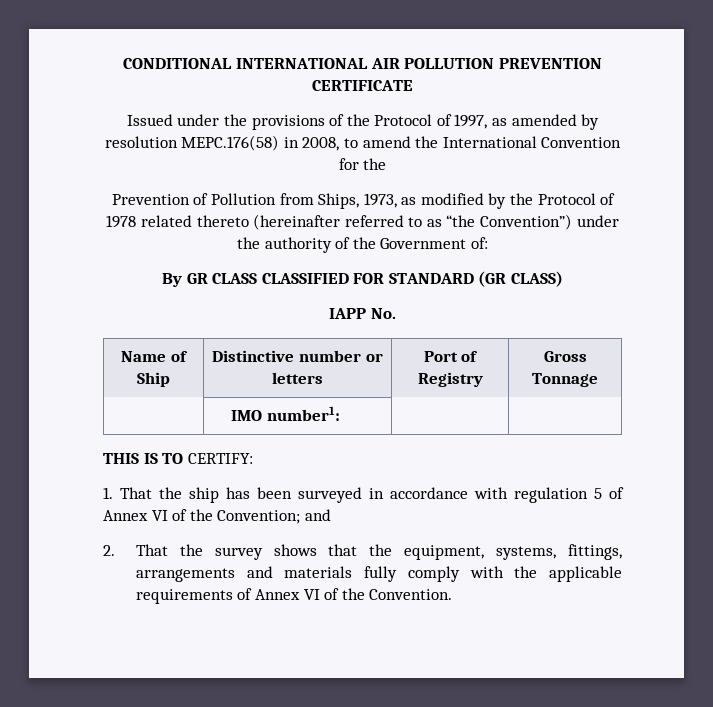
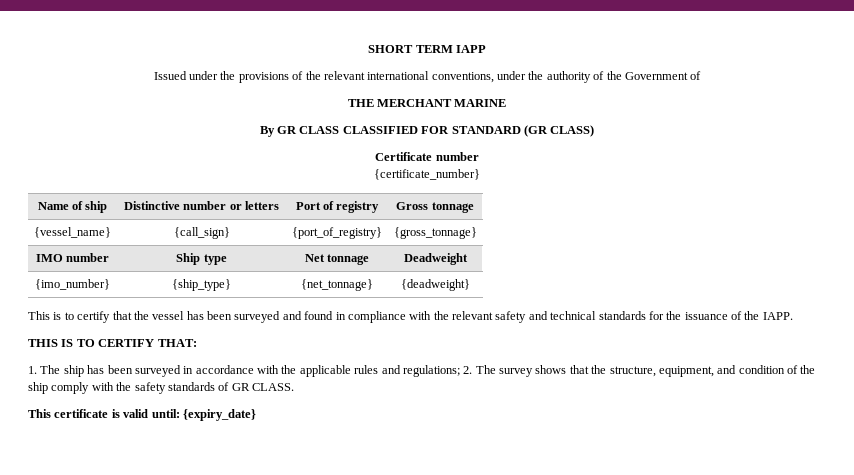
- CONDITIONAL INTERNATIONAL AIR POLLUTION PREVENTION CERTIFICATE
+ SHORT TERM IAPP
- Issued under the provisions of the Protocol of 1997, as amended by resolution MEPC.176(58) in 2008, to amend the International Convention for the
- Prevention of Pollution from Ships, 1973, as modified by the Protocol of 1978 related thereto (hereinafter referred to as “the Convention”) under the authority of the Government of:
+ Issued under the provisions of the relevant international conventions, under the authority of the Government of
+ THE MERCHANT MARINE
- IAPP No.
+ Certificate number
+ {certificate_number}
- Name of Ship | Distinctive number or letters | Port of Registry | Gross Tonnage
- | IMO number1: | |
+ Name of ship | Distinctive number or letters | Port of registry | Gross tonnage
+ {vessel_name} | {call_sign} | {port_of_registry} | {gross_tonnage}
+ IMO number | Ship type | Net tonnage | Deadweight
+ {imo_number} | {ship_type} | {net_tonnage} | {deadweight}
+ This is to certify that the vessel has been surveyed and found in compliance with the relevant safety and technical standards for the issuance of the IAPP.
- THIS IS TO CERTIFY:
+ THIS IS TO CERTIFY THAT:
- 1. That the ship has been surveyed in accordance with regulation 5 of Annex VI of the Convention; and
- 2. That the survey shows that the equipment, systems, fittings, arrangements and materials fully comply with the applicable requirements of Annex VI of the Convention.
+ 1. The ship has been surveyed in accordance with the applicable rules and regulations; 2. The survey shows that the structure, equipment, and condition of the ship comply with the safety standards of GR CLASS.
+ This certificate is valid until: {expiry_date}

